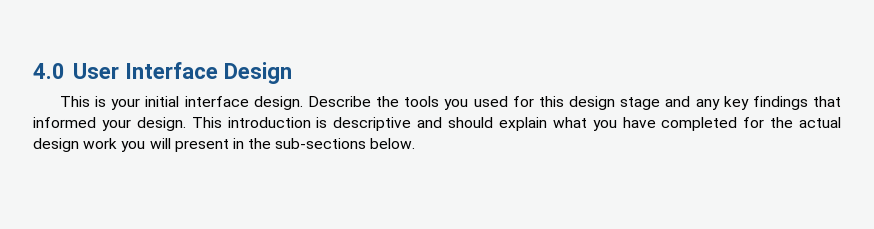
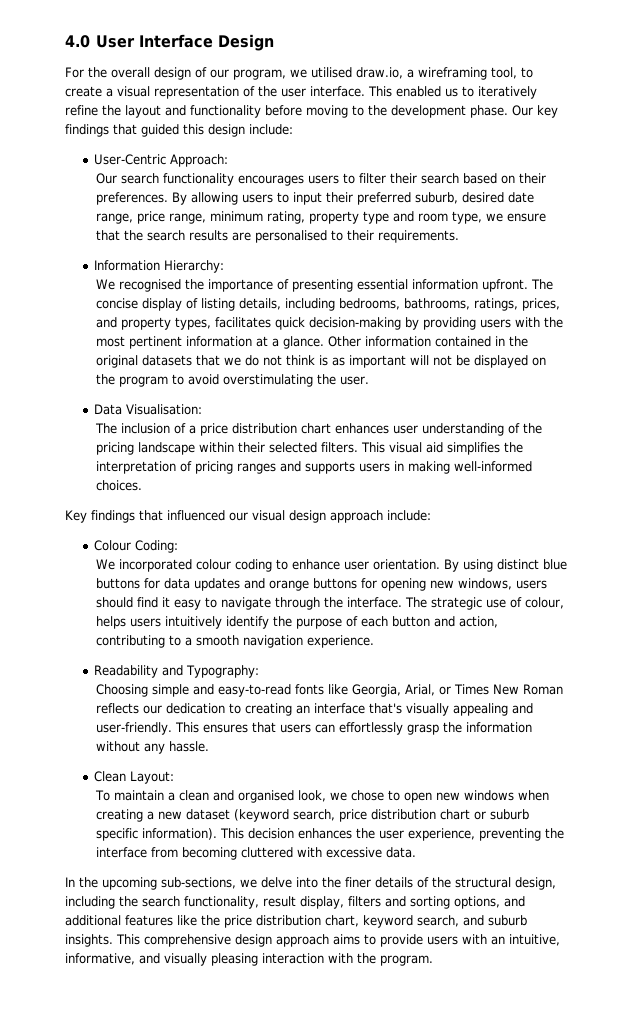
- This is your initial interface design. Describe the tools you used for this design stage and any key findings that informed your design. This introduction is descriptive and should explain what you have completed for the actual design work you will present in the sub-sections below.
+ For the overall design of our program, we utilised draw.io, a wireframing tool, to create a visual representation of the user interface. This enabled us to iteratively refine the layout and functionality before moving to the development phase. Our key findings that guided this design include:
+ User-Centric Approach:
+ Our search functionality encourages users to filter their search based on their preferences. By allowing users to input their preferred suburb, desired date range, price range, minimum rating, property type and room type, we ensure that the search results are personalised to their requirements.
+ Information Hierarchy:
+ We recognised the importance of presenting essential information upfront. The concise display of listing details, including bedrooms, bathrooms, ratings, prices, and property types, facilitates quick decision-making by providing users with the most pertinent information at a glance. Other information contained in the original datasets that we do not think is as important will not be displayed on the program to avoid overstimulating the user.
+ Data Visualisation:
+ The inclusion of a price distribution chart enhances user understanding of the pricing landscape within their selected filters. This visual aid simplifies the interpretation of pricing ranges and supports users in making well-informed choices.
+ Key findings that influenced our visual design approach include:
+ Colour Coding:
+ We incorporated colour coding to enhance user orientation. By using distinct blue buttons for data updates and orange buttons for opening new windows, users should find it easy to navigate through the interface. The strategic use of colour, helps users intuitively identify the purpose of each button and action, contributing to a smooth navigation experience.
+ Readability and Typography:
+ Choosing simple and easy-to-read fonts like Georgia, Arial, or Times New Roman reflects our dedication to creating an interface that's visually appealing and user-friendly. This ensures that users can effortlessly grasp the information without any hassle.
+ Clean Layout:
+ To maintain a clean and organised look, we chose to open new windows when creating a new dataset (keyword search, price distribution chart or suburb specific information). This decision enhances the user experience, preventing the interface from becoming cluttered with excessive data.
+ In the upcoming sub-sections, we delve into the finer details of the structural design, including the search functionality, result display, filters and sorting options, and additional features like the price distribution chart, keyword search, and suburb insights. This comprehensive design approach aims to provide users with an intuitive, informative, and visually pleasing interaction with the program.

